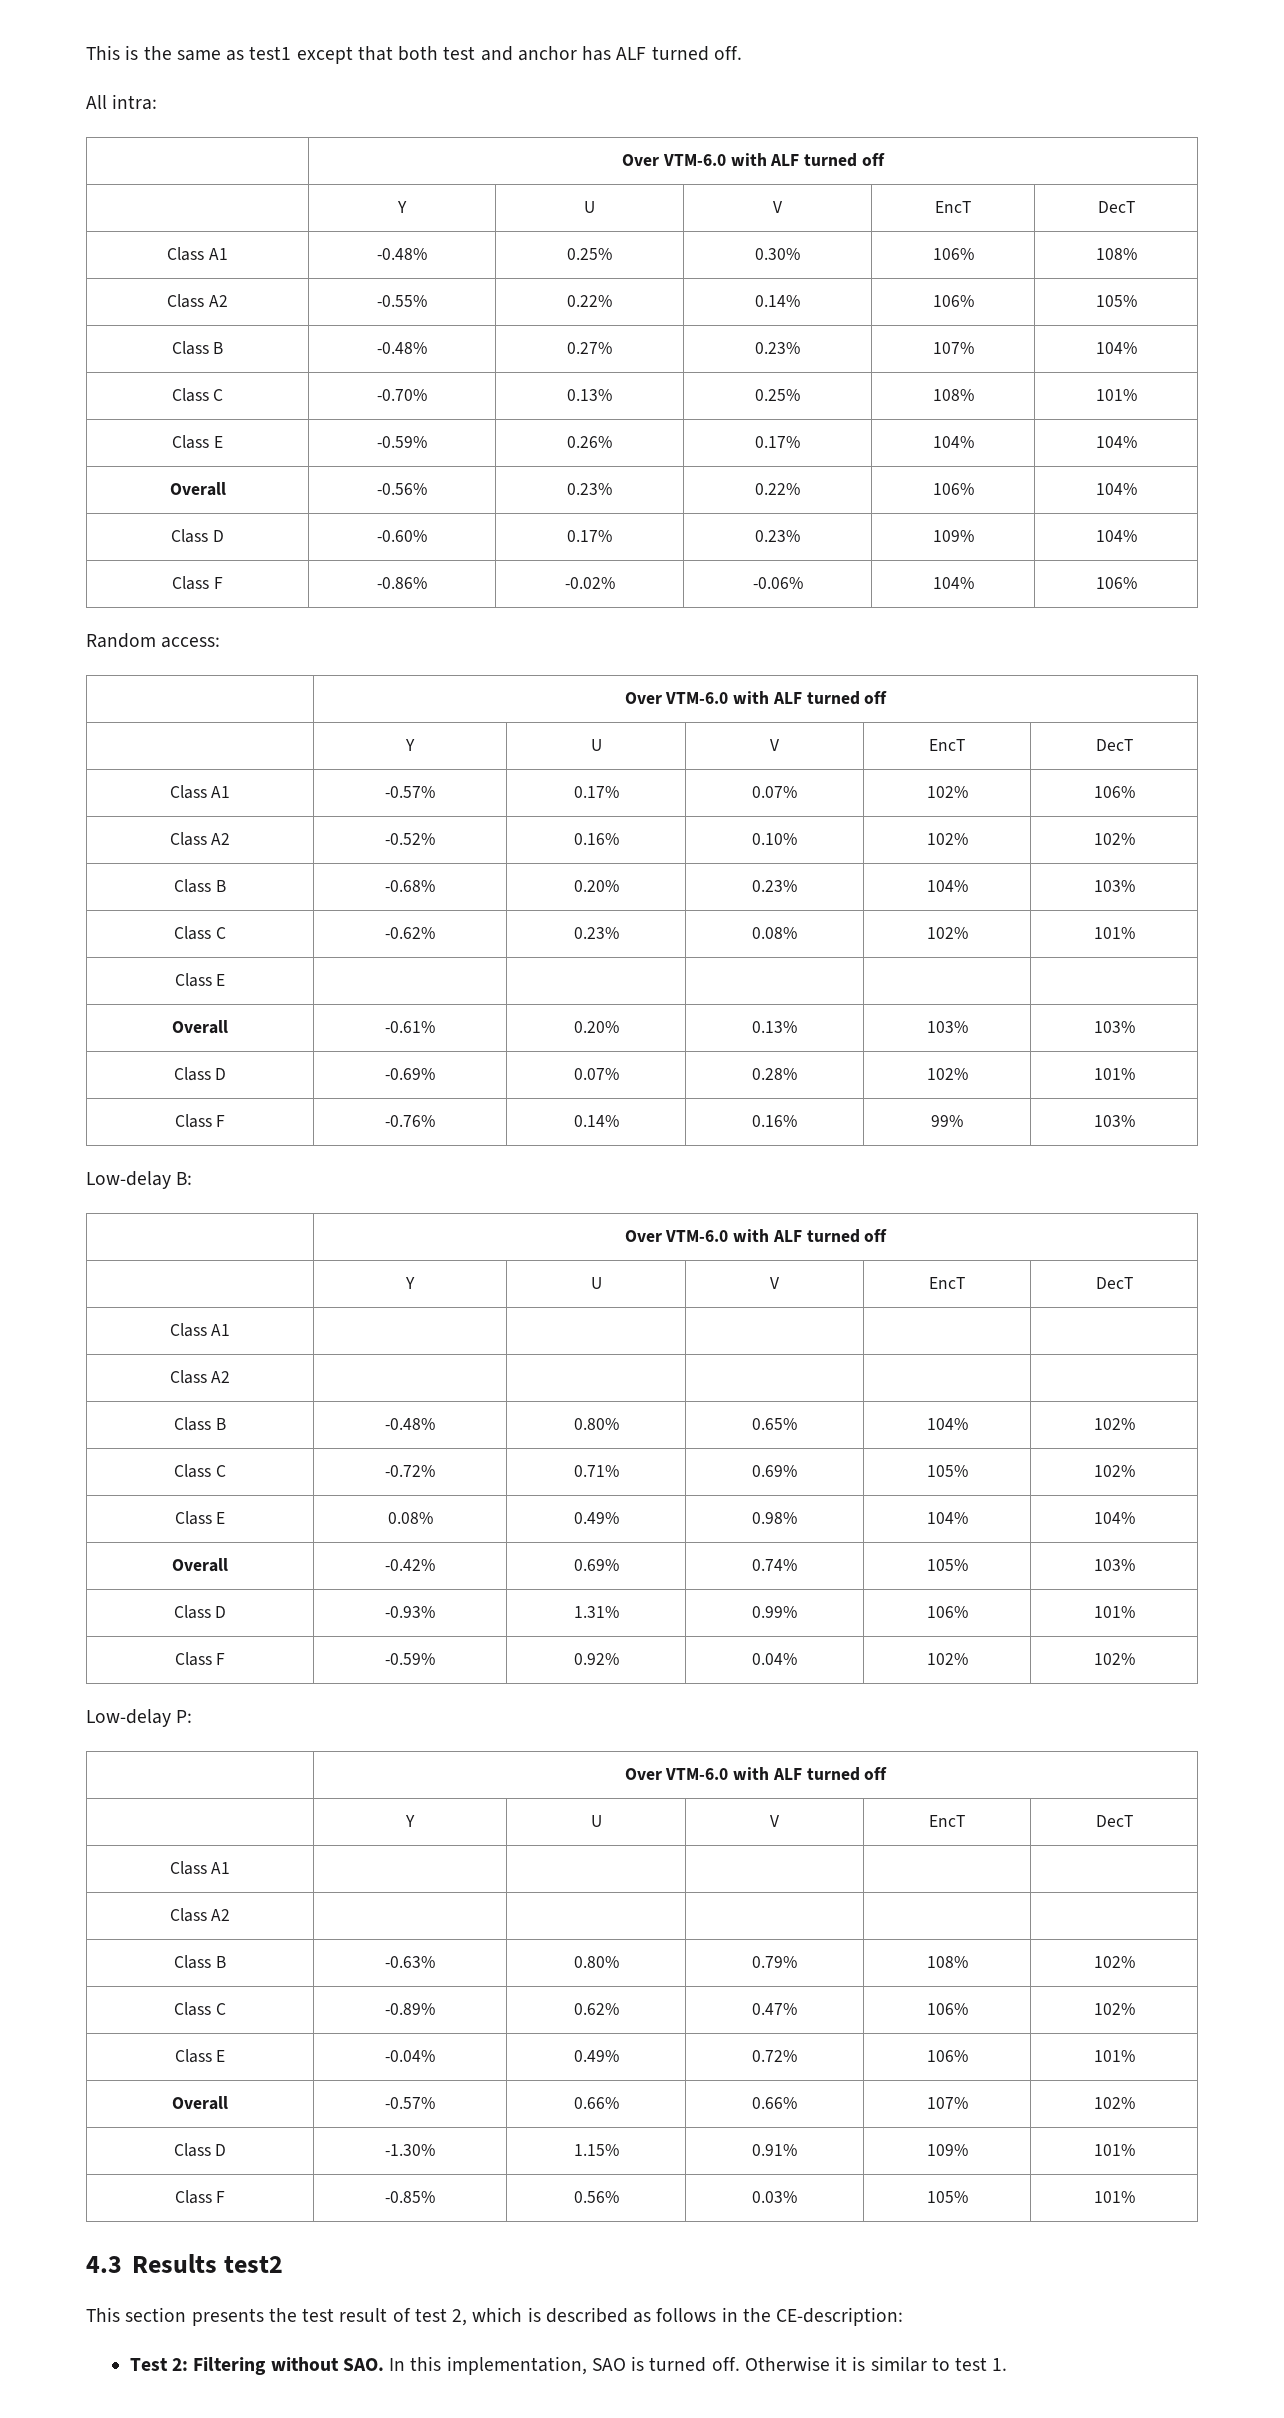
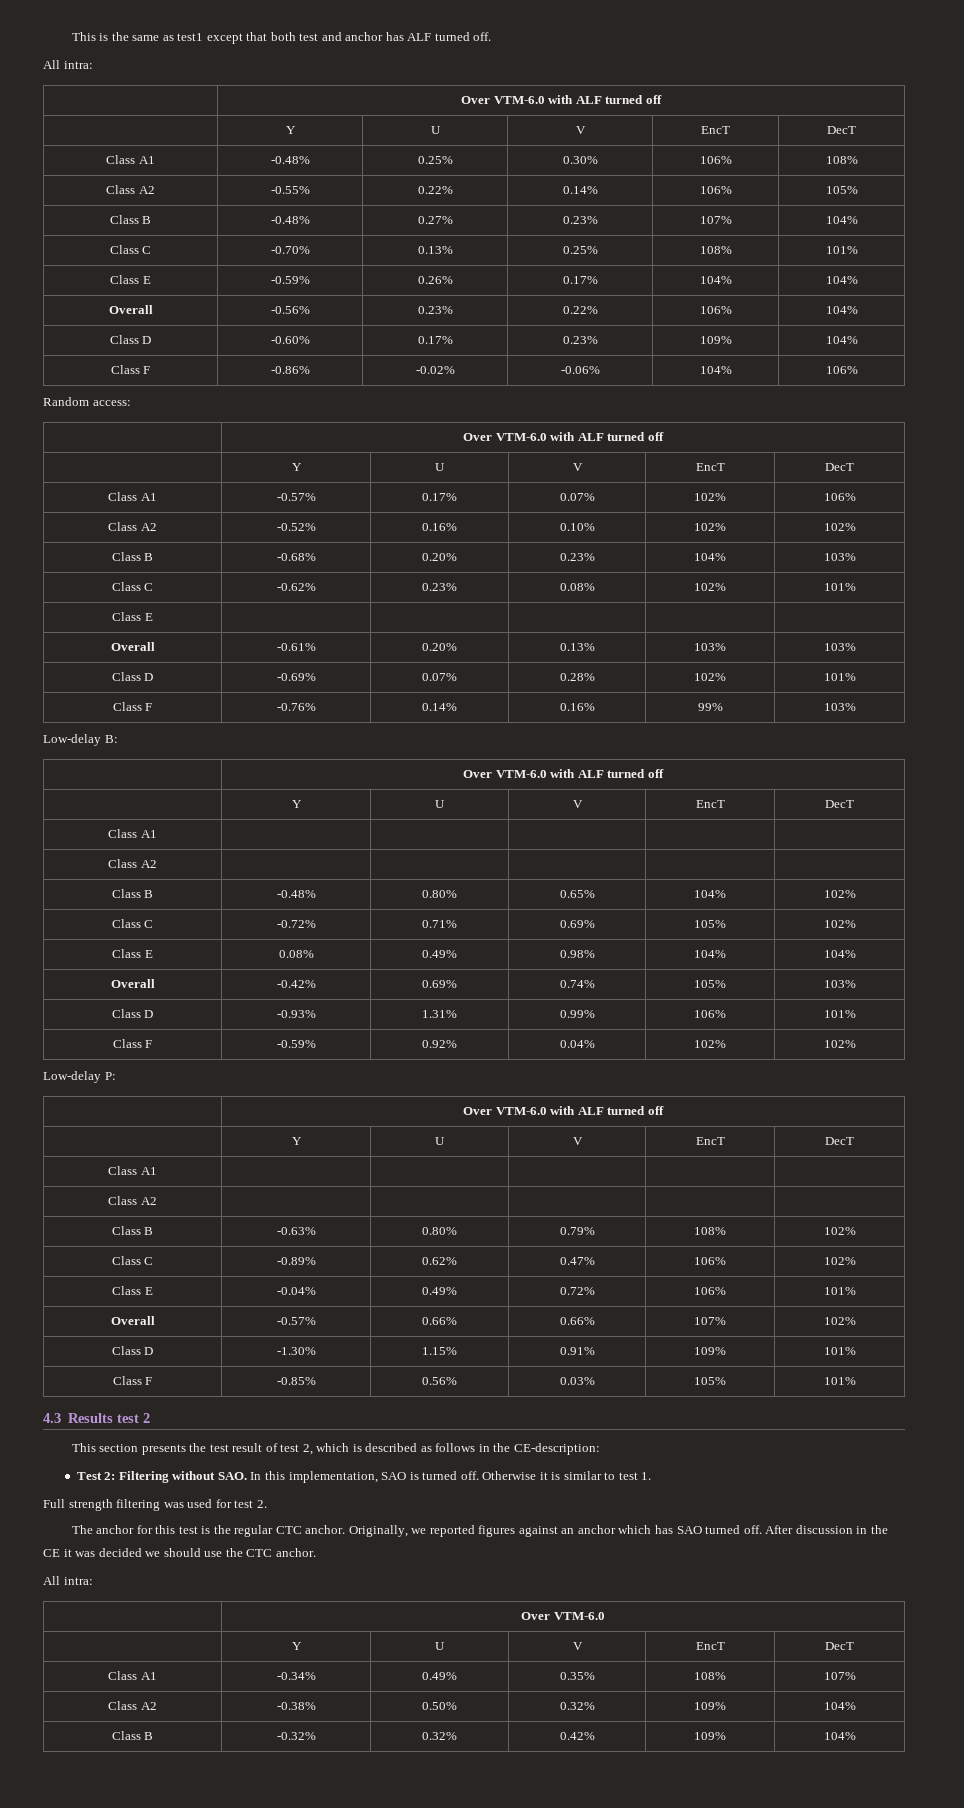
- 4.3 Results test2
+ 4.3 Results test 2
+ Full strength filtering was used for test 2.
+ The anchor for this test is the regular CTC anchor. Originally, we reported figures against an anchor which has SAO turned off. After discussion in the CE it was decided we should use the CTC anchor.
+ All intra:
+ | Over VTM-6.0
+ | Y | U | V | EncT | DecT
+ Class A1 | -0.34% | 0.49% | 0.35% | 108% | 107%
+ Class A2 | -0.38% | 0.50% | 0.32% | 109% | 104%
+ Class B | -0.32% | 0.32% | 0.42% | 109% | 104%

